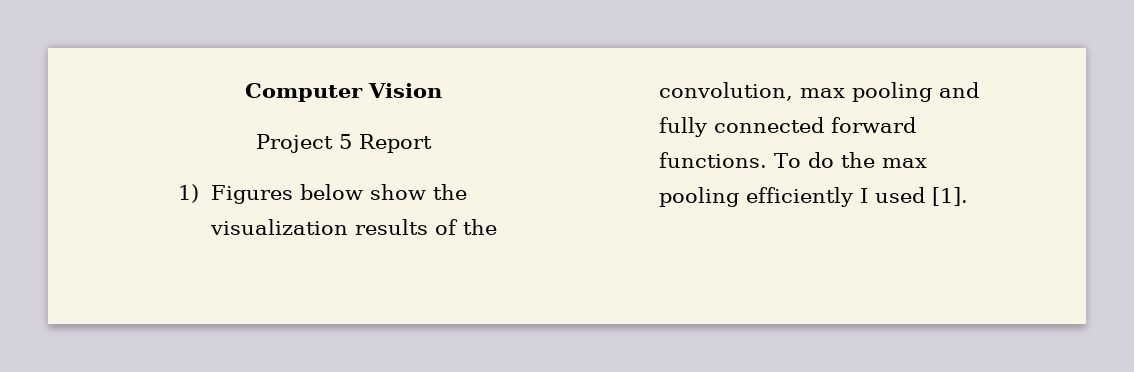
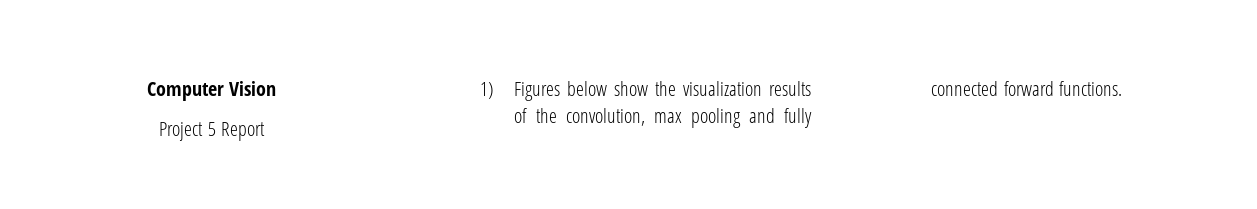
- To do the max pooling efficiently I used [1].

